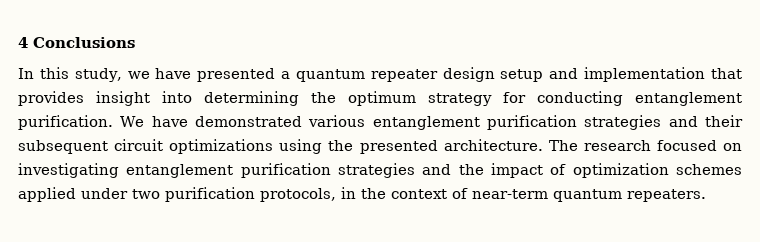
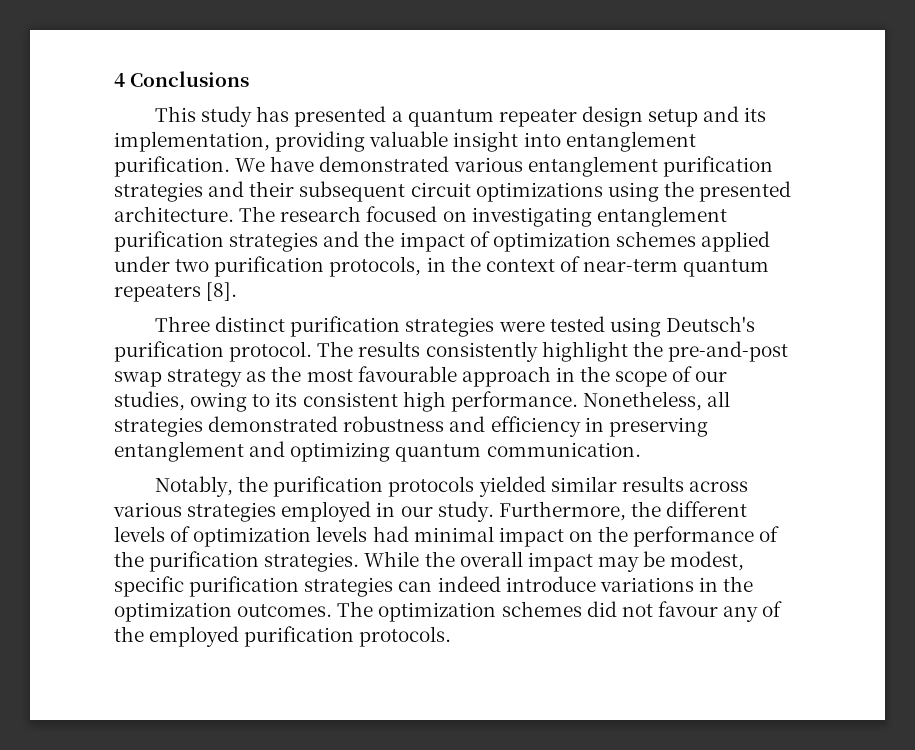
- In this study, we have presented a quantum repeater design setup and implementation that provides insight into determining the optimum strategy for conducting entanglement purification.
+ This study has presented a quantum repeater design setup and its implementation, providing valuable insight into entanglement purification.
- The research focused on investigating entanglement purification strategies and the impact of optimization schemes applied under two purification protocols, in the context of near-term quantum repeaters.
+ The research focused on investigating entanglement purification strategies and the impact of optimization schemes applied under two purification protocols, in the context of near-term quantum repeaters [8].
+ Three distinct purification strategies were tested using Deutsch's purification protocol. The results consistently highlight the pre-and-post swap strategy as the most favourable approach in the scope of our studies, owing to its consistent high performance. Nonetheless, all strategies demonstrated robustness and efficiency in preserving entanglement and optimizing quantum communication.
+ Notably, the purification protocols yielded similar results across various strategies employed in our study. Furthermore, the different levels of optimization levels had minimal impact on the performance of the purification strategies. While the overall impact may be modest, specific purification strategies can indeed introduce variations in the optimization outcomes. The optimization schemes did not favour any of the employed purification protocols.

